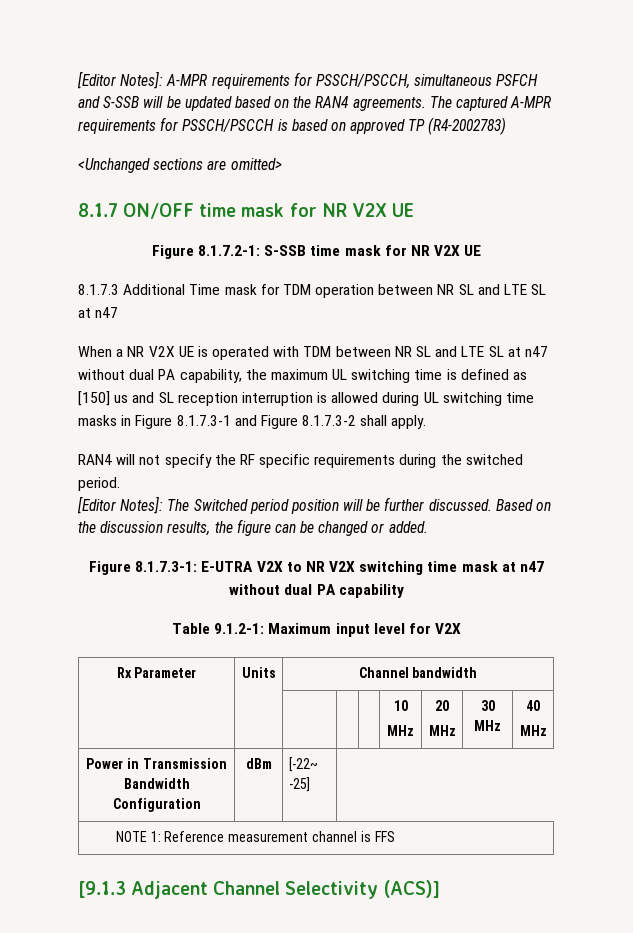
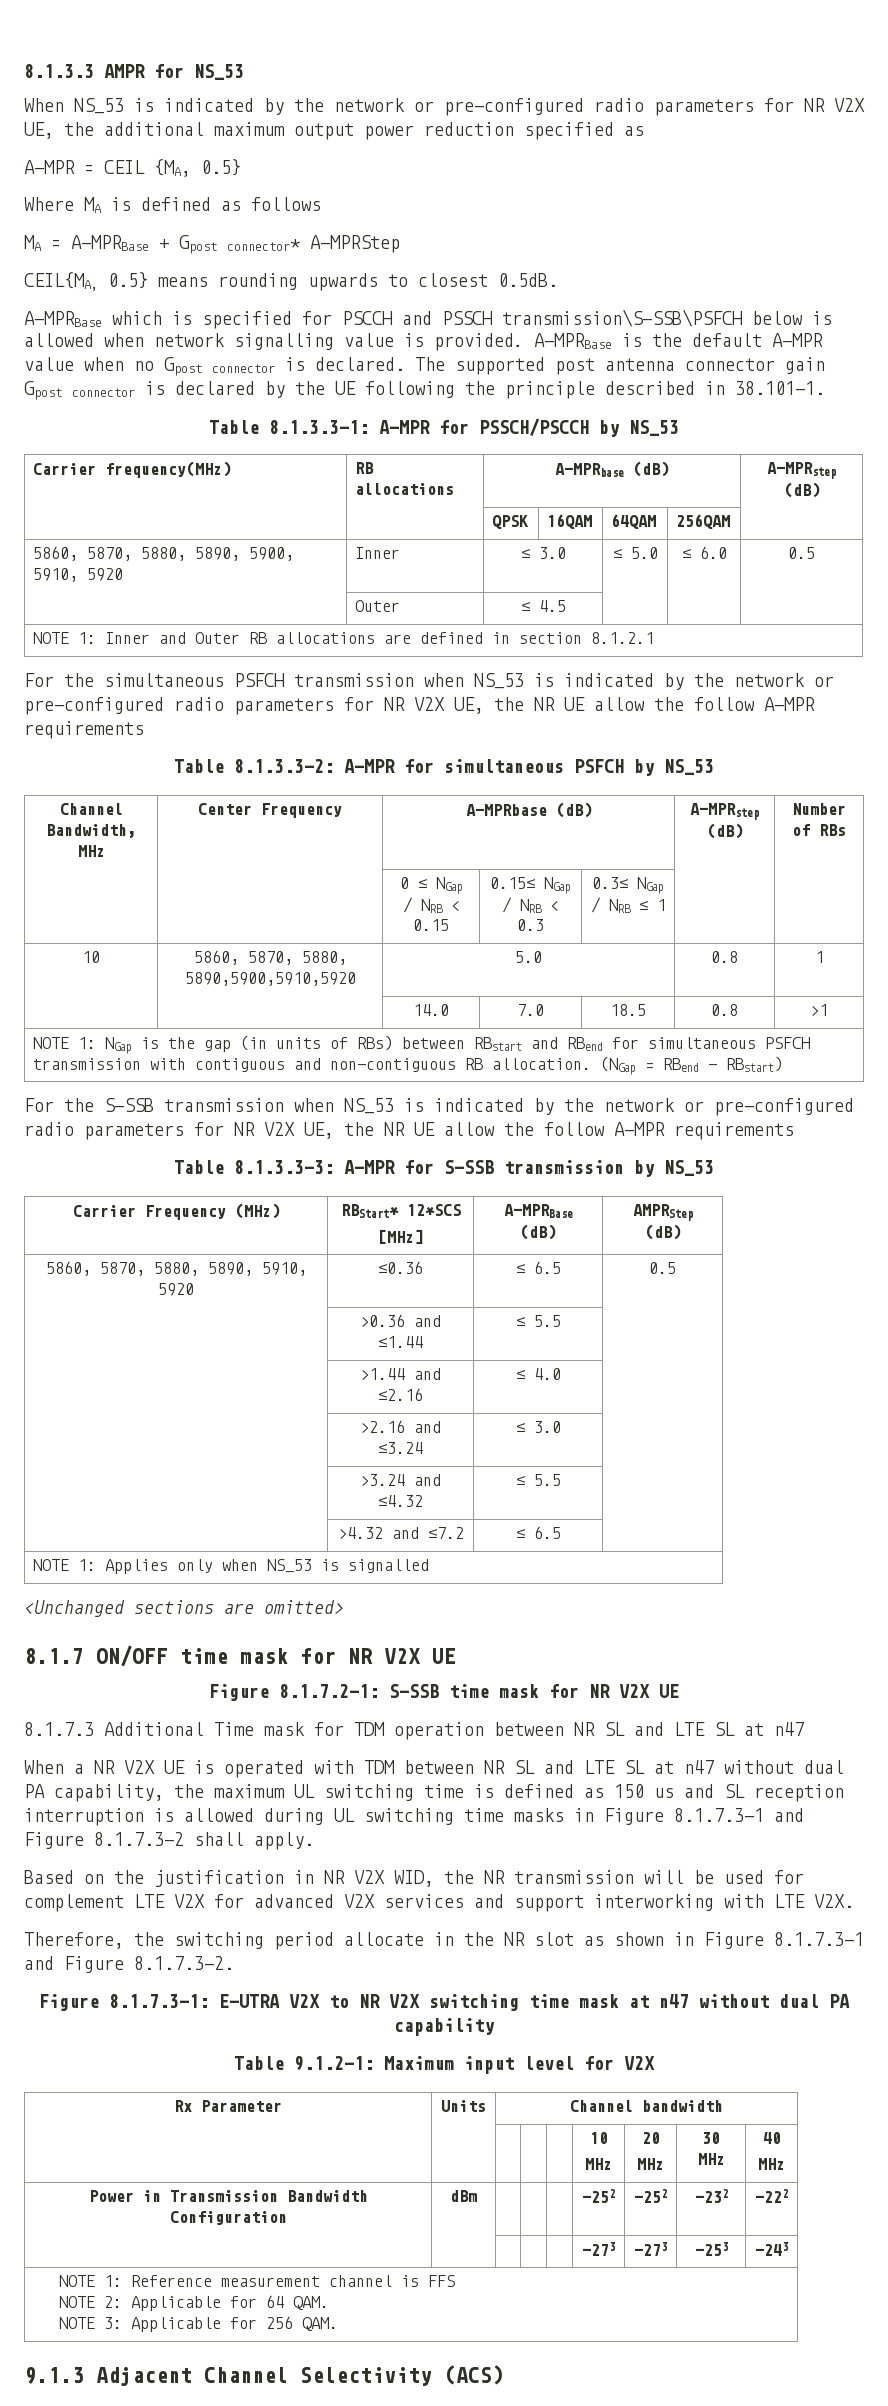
- [Editor Notes]: A-MPR requirements for PSSCH/PSCCH, simultaneous PSFCH and S-SSB will be updated based on the RAN4 agreements. The captured A-MPR requirements for PSSCH/PSCCH is based on approved TP (R4-2002783)
+ 8.1.3.3 AMPR for NS_53
+ When NS_53 is indicated by the network or pre-configured radio parameters for NR V2X UE, the additional maximum output power reduction specified as
+ A-MPR = CEIL {MA, 0.5}
+ Where MA is defined as follows
+ MA = A-MPRBase + Gpost connector* A-MPRStep
+ CEIL{MA, 0.5} means rounding upwards to closest 0.5dB.
+ A-MPRBase which is specified for PSCCH and PSSCH transmission\S-SSB\PSFCH below is allowed when network signalling value is provided. A-MPRBase is the default A-MPR value when no Gpost connector is declared. The supported post antenna connector gain Gpost connector is declared by the UE following the principle described in 38.101-1.
+ Table 8.1.3.3-1: A-MPR for PSSCH/PSCCH by NS_53
+ Carrier frequency(MHz) | RB allocations | A-MPRbase (dB) | A-MPRstep (dB)
+ | | QPSK | 16QAM | 64QAM | 256QAM |
+ 5860, 5870, 5880, 5890, 5900, 5910, 5920 | Inner | ≤ 3.0 | ≤ 5.0 | ≤ 6.0 | 0.5
+ | Outer | ≤ 4.5 | | |
+ NOTE 1: Inner and Outer RB allocations are defined in section 8.1.2.1
+ For the simultaneous PSFCH transmission when NS_53 is indicated by the network or pre-configured radio parameters for NR V2X UE, the NR UE allow the follow A-MPR requirements
+ Table 8.1.3.3-2: A-MPR for simultaneous PSFCH by NS_53
+ Channel Bandwidth, MHz | Center Frequency | A-MPRbase (dB) | A-MPRstep (dB) | Number of RBs
+ | | 0 ≤ NGap / NRB < 0.15 | 0.15≤ NGap / NRB < 0.3 | 0.3≤ NGap / NRB ≤ 1 | |
+ 10 | 5860, 5870, 5880, 5890,5900,5910,5920 | 5.0 | 0.8 | 1
+ | | 14.0 | 7.0 | 18.5 | 0.8 | >1
+ NOTE 1: NGap is the gap (in units of RBs) between RBstart and RBend for simultaneous PSFCH transmission with contiguous and non-contiguous RB allocation. (NGap = RBend - RBstart)
+ For the S-SSB transmission when NS_53 is indicated by the network or pre-configured radio parameters for NR V2X UE, the NR UE allow the follow A-MPR requirements
+ Table 8.1.3.3-3: A-MPR for S-SSB transmission by NS_53
+ Carrier Frequency (MHz) | RBStart* 12*SCS
+ [MHz] | A-MPRBase (dB) | AMPRStep (dB)
+ 5860, 5870, 5880, 5890, 5910, 5920 | ≤0.36 | ≤ 6.5 | 0.5
+ | >0.36 and ≤1.44 | ≤ 5.5 |
+ | >1.44 and ≤2.16 | ≤ 4.0 |
+ | >2.16 and ≤3.24 | ≤ 3.0 |
+ | >3.24 and ≤4.32 | ≤ 5.5 |
+ | >4.32 and ≤7.2 | ≤ 6.5 |
+ NOTE 1: Applies only when NS_53 is signalled
- When a NR V2X UE is operated with TDM between NR SL and LTE SL at n47 without dual PA capability, the maximum UL switching time is defined as [150] us and SL reception interruption is allowed during UL switching time masks in Figure 8.1.7.3-1 and Figure 8.1.7.3-2 shall apply.
+ When a NR V2X UE is operated with TDM between NR SL and LTE SL at n47 without dual PA capability, the maximum UL switching time is defined as 150 us and SL reception interruption is allowed during UL switching time masks in Figure 8.1.7.3-1 and Figure 8.1.7.3-2 shall apply.
- RAN4 will not specify the RF specific requirements during the switched period.
- [Editor Notes]: The Switched period position will be further discussed. Based on the discussion results, the figure can be changed or added.
+ Based on the justification in NR V2X WID, the NR transmission will be used for complement LTE V2X for advanced V2X services and support interworking with LTE V2X.
+ Therefore, the switching period allocate in the NR slot as shown in Figure 8.1.7.3-1 and Figure 8.1.7.3-2.
- Power in Transmission Bandwidth Configuration | dBm | [-22~ -25]
+ Power in Transmission Bandwidth Configuration | dBm | | | | -252 | -252 | -232 | -222
+ | | | | | -273 | -273 | -253 | -243
  NOTE 1: Reference measurement channel is FFS
- [9.1.3 Adjacent Channel Selectivity (ACS)]
+ NOTE 2: Applicable for 64 QAM.
+ NOTE 3: Applicable for 256 QAM.
+ 9.1.3 Adjacent Channel Selectivity (ACS)

